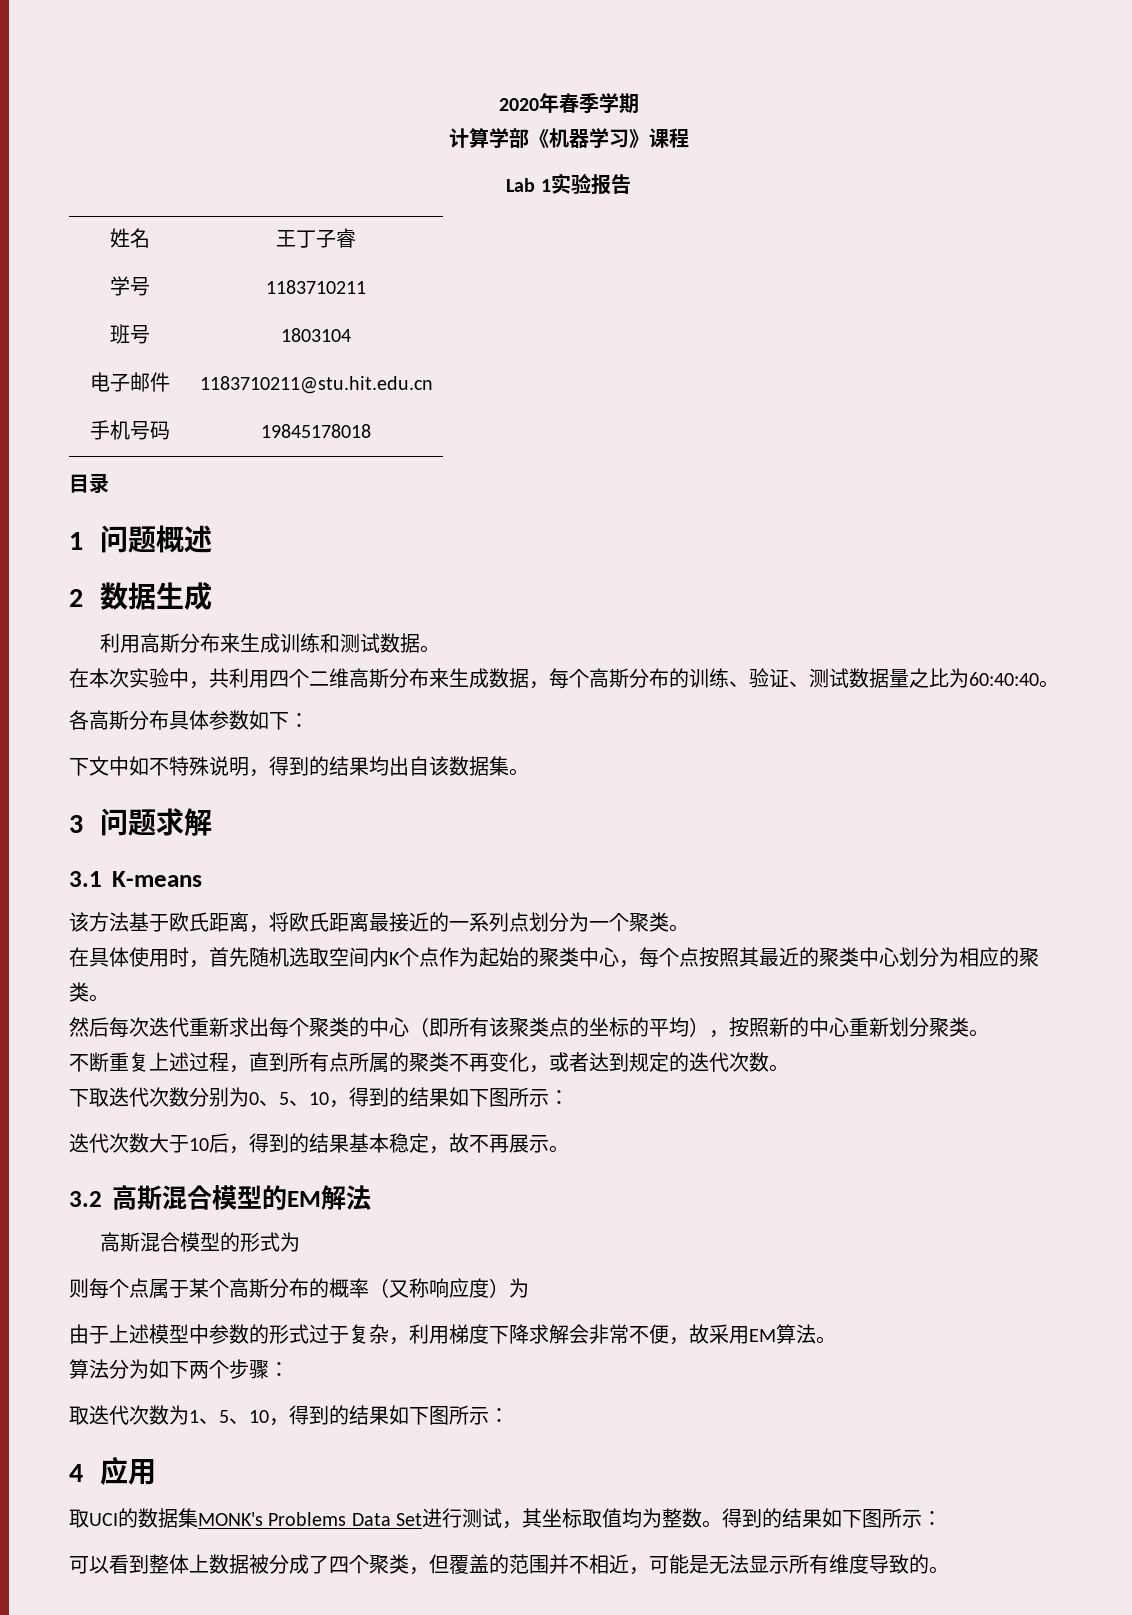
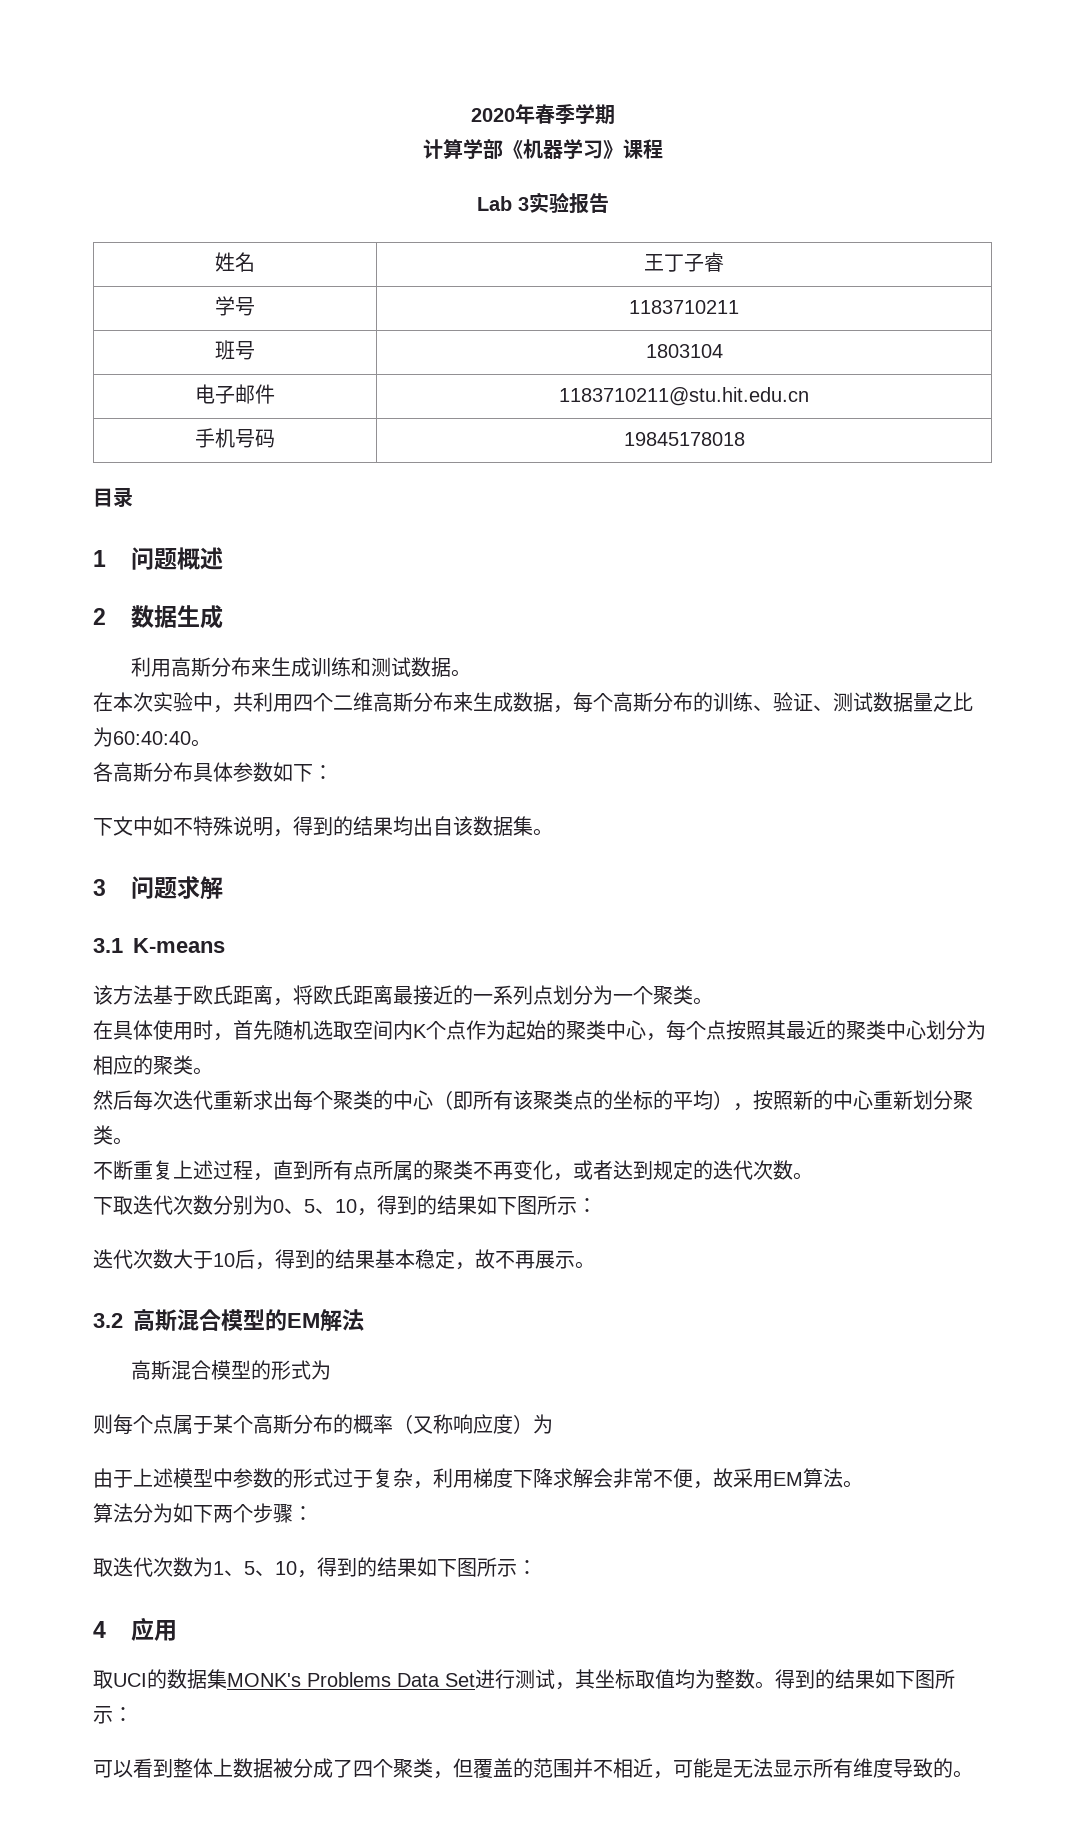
- Lab 1实验报告
+ Lab 3实验报告

